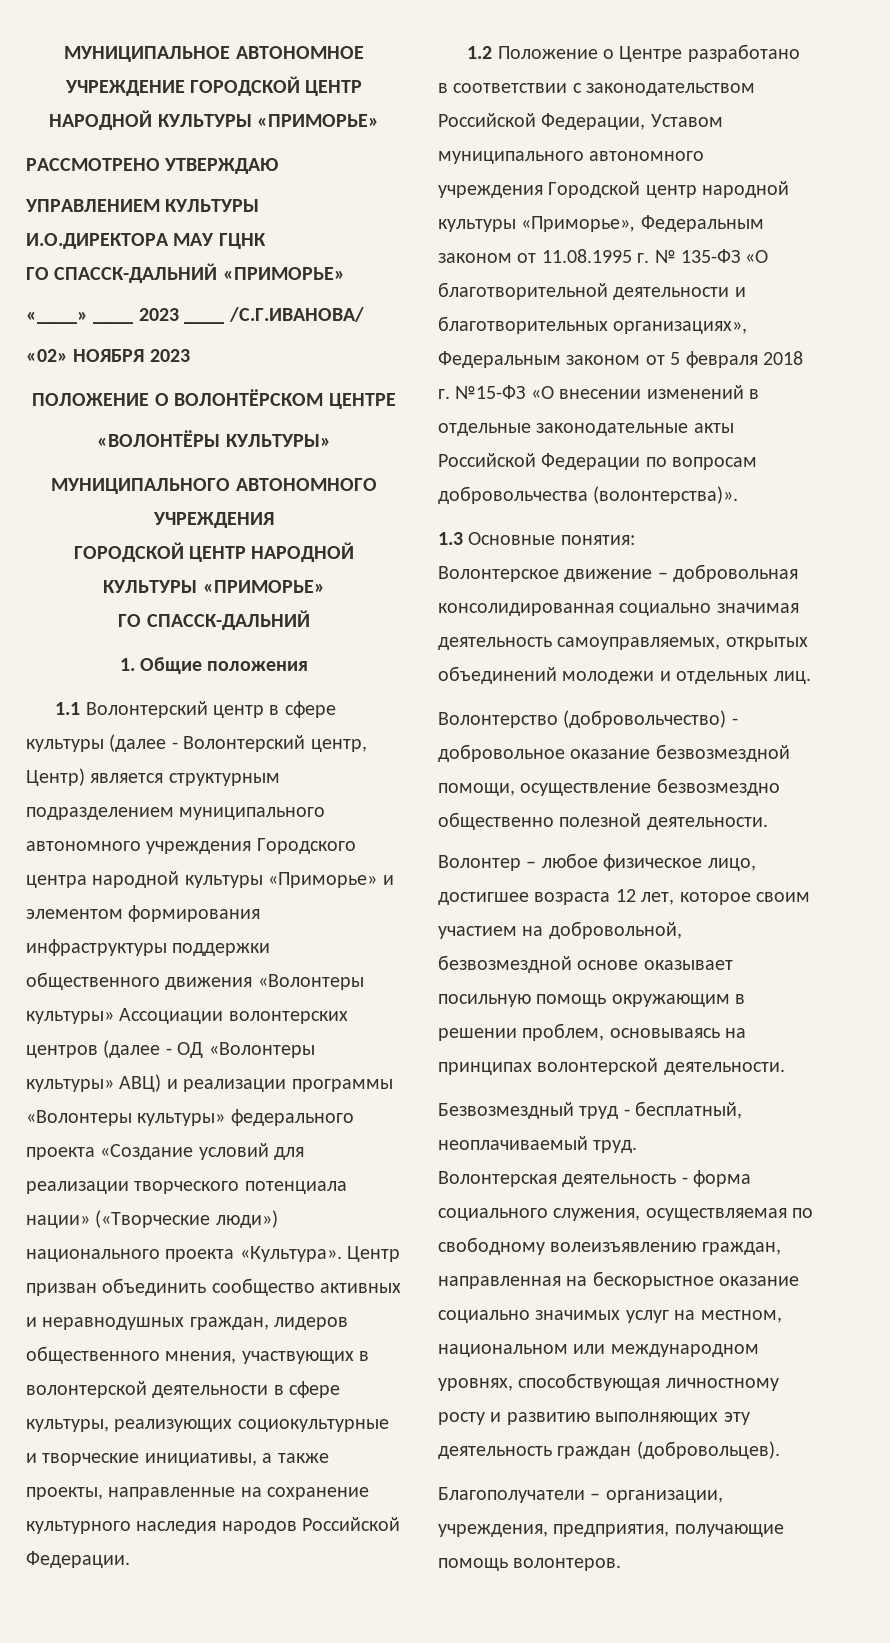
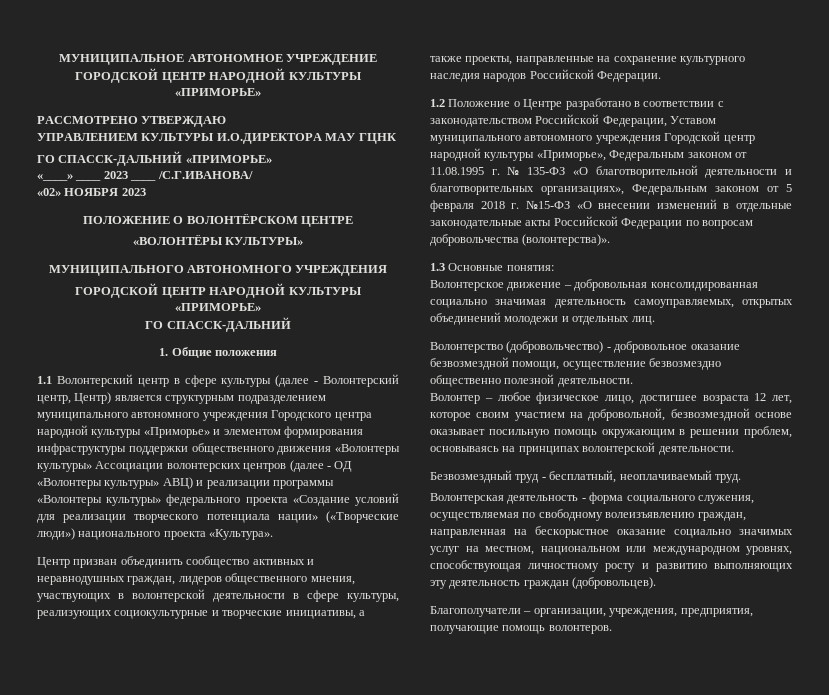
- 1.1 Волонтерский центр в сфере культуры (далее - Волонтерский центр, Центр) является структурным подразделением муниципального автономного учреждения Городского центра народной культуры «Приморье» и элементом формирования инфраструктуры поддержки общественного движения «Волонтеры культуры» Ассоциации волонтерских центров (далее - ОД «Волонтеры культуры» АВЦ) и реализации программы «Волонтеры культуры» федерального проекта «Создание условий для реализации творческого потенциала нации» («Творческие люди») национального проекта «Культура». Центр призван объединить сообщество активных и неравнодушных граждан, лидеров общественного мнения, участвующих в волонтерской деятельности в сфере культуры, реализующих социокультурные и творческие инициативы, а также проекты, направленные на сохранение культурного наследия народов Российской Федерации.
+ 1.1 Волонтерский центр в сфере культуры (далее - Волонтерский центр, Центр) является структурным подразделением муниципального автономного учреждения Городского центра народной культуры «Приморье» и элементом формирования инфраструктуры поддержки общественного движения «Волонтеры культуры» Ассоциации волонтерских центров (далее - ОД «Волонтеры культуры» АВЦ) и реализации программы «Волонтеры культуры» федерального проекта «Создание условий для реализации творческого потенциала нации» («Творческие люди») национального проекта «Культура».
+ Центр призван объединить сообщество активных и неравнодушных граждан, лидеров общественного мнения, участвующих в волонтерской деятельности в сфере культуры, реализующих социокультурные и творческие инициативы, а также проекты, направленные на сохранение культурного наследия народов Российской Федерации.

